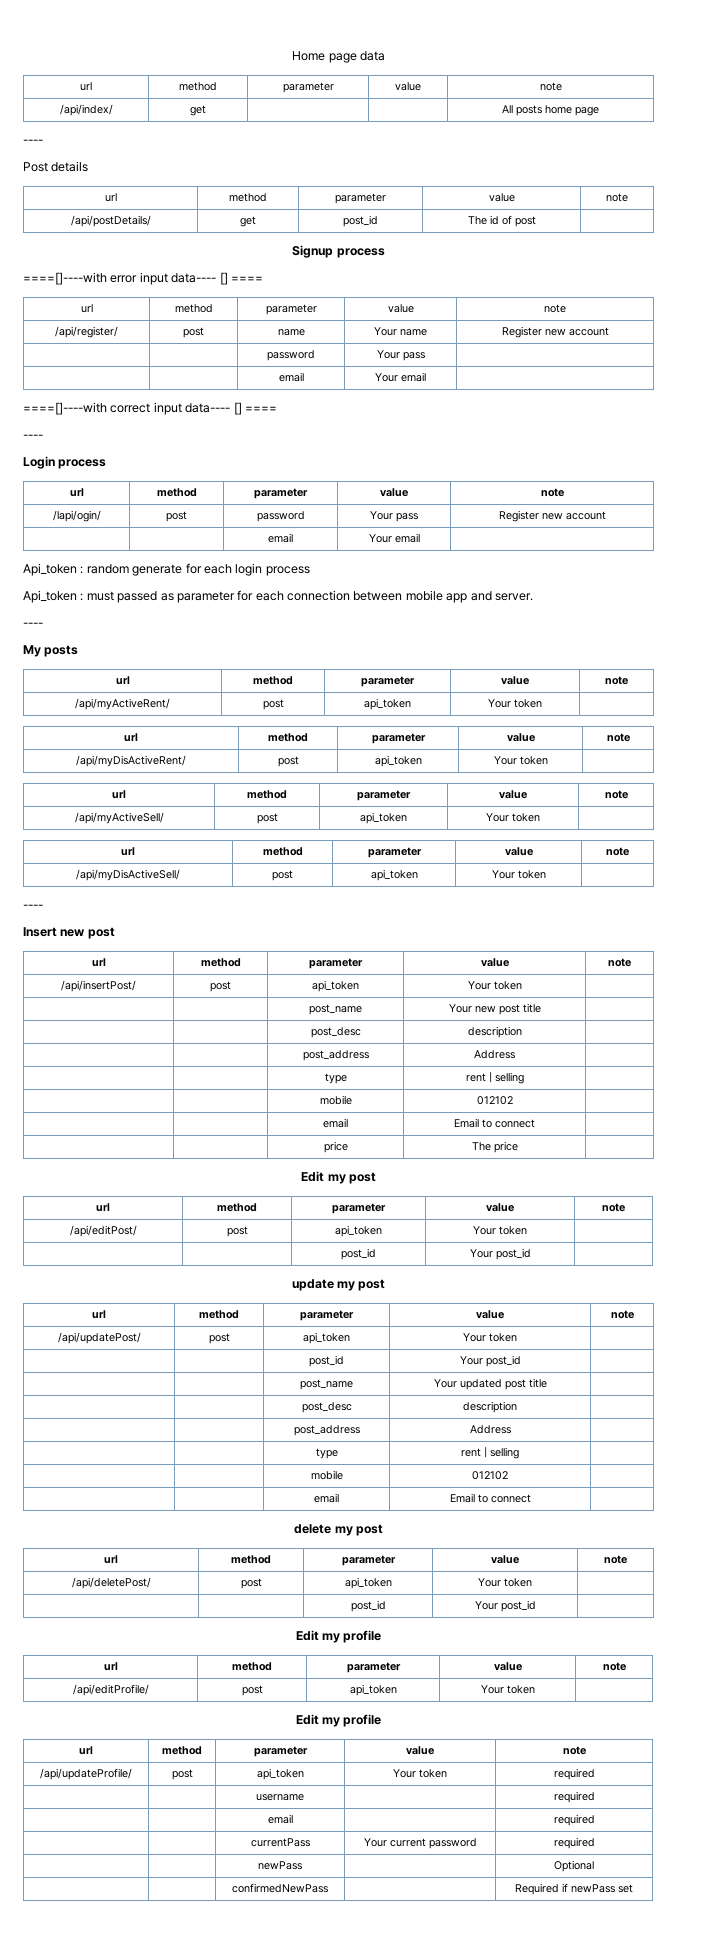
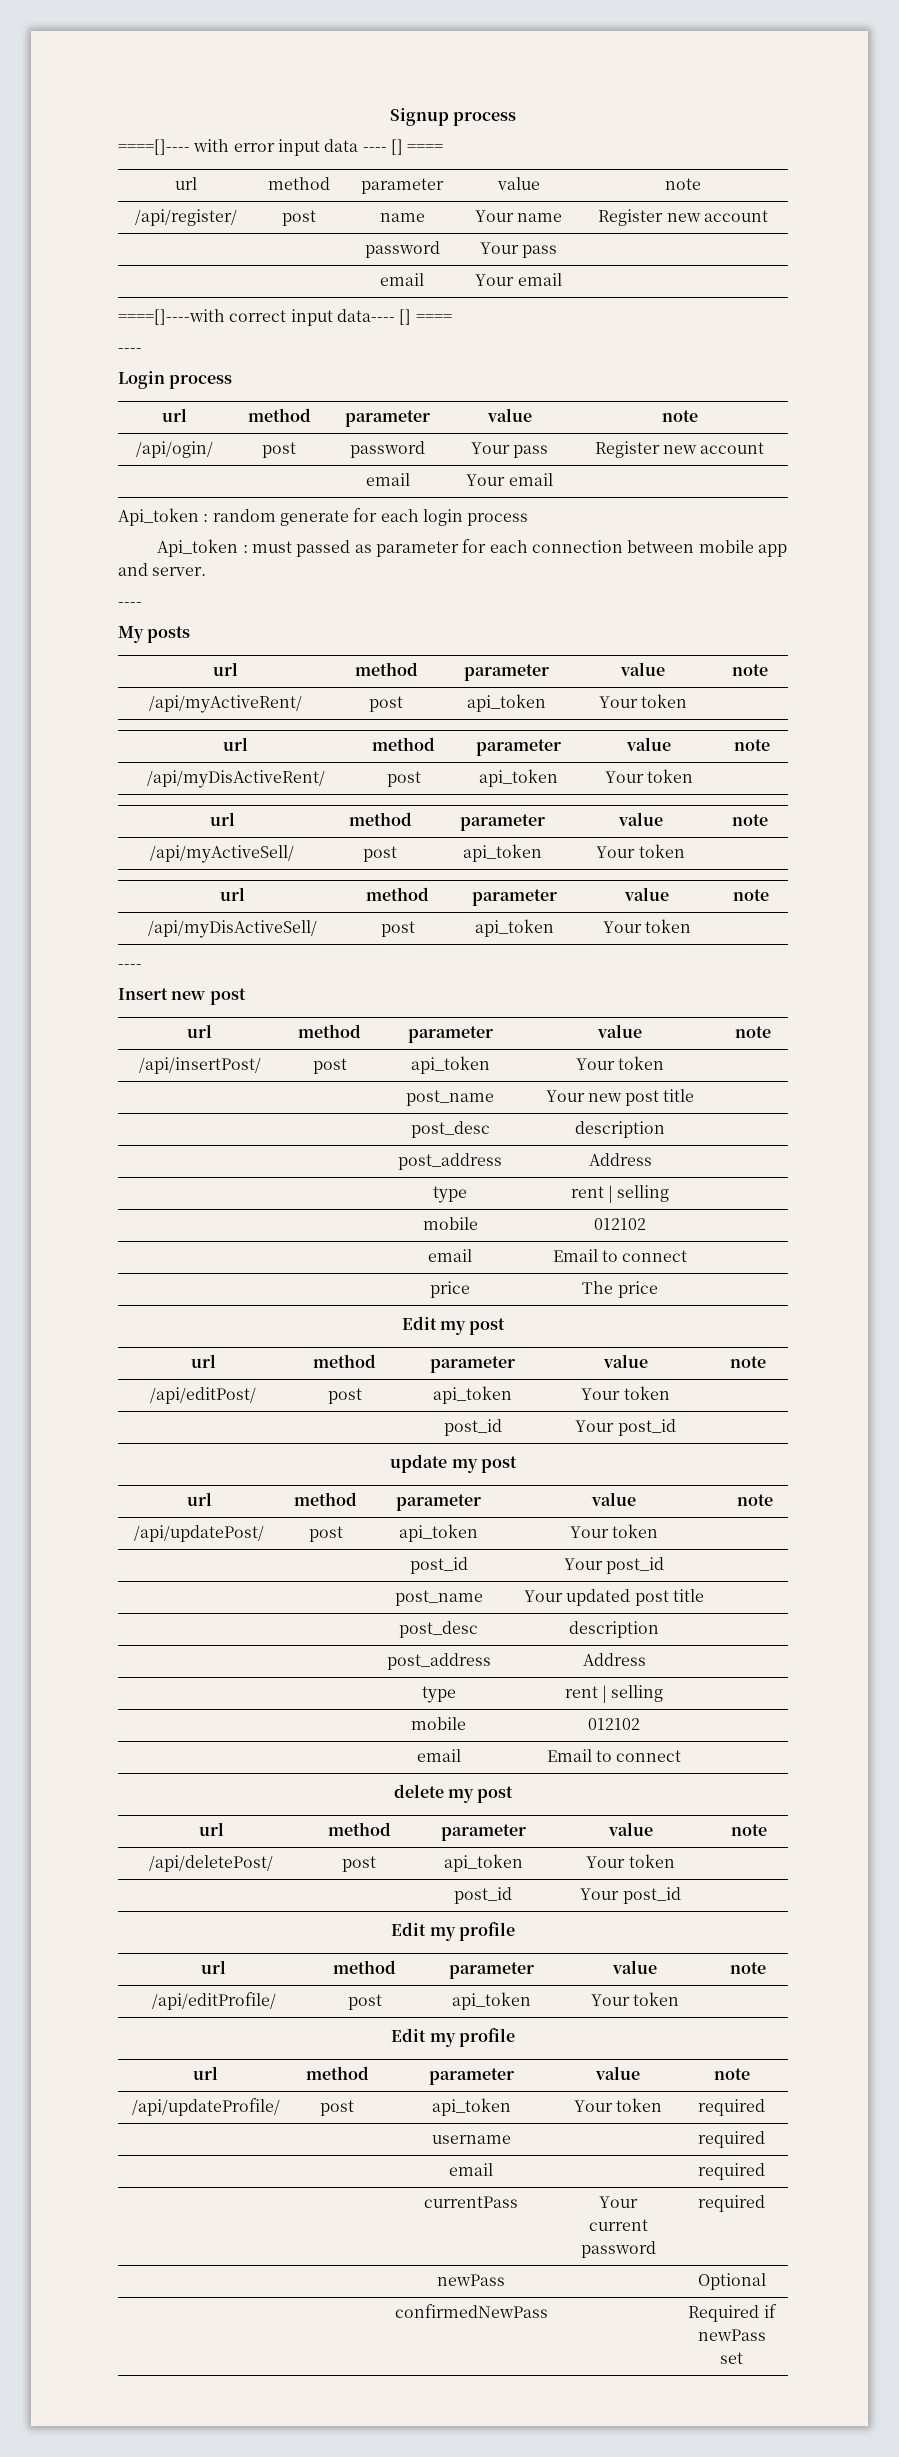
- Home page data
- url | method | parameter | value | note
- /api/index/ | get | | | All posts home page
- ----
- Post details
- url | method | parameter | value | note
- /api/postDetails/ | get | post_id | The id of post |
  Signup process
- ====[]----with error input data---- [] ====
+ ====[]---- with error input data ---- [] ====
- /lapi/ogin/ | post | password | Your pass | Register new account
+ /api/ogin/ | post | password | Your pass | Register new account

